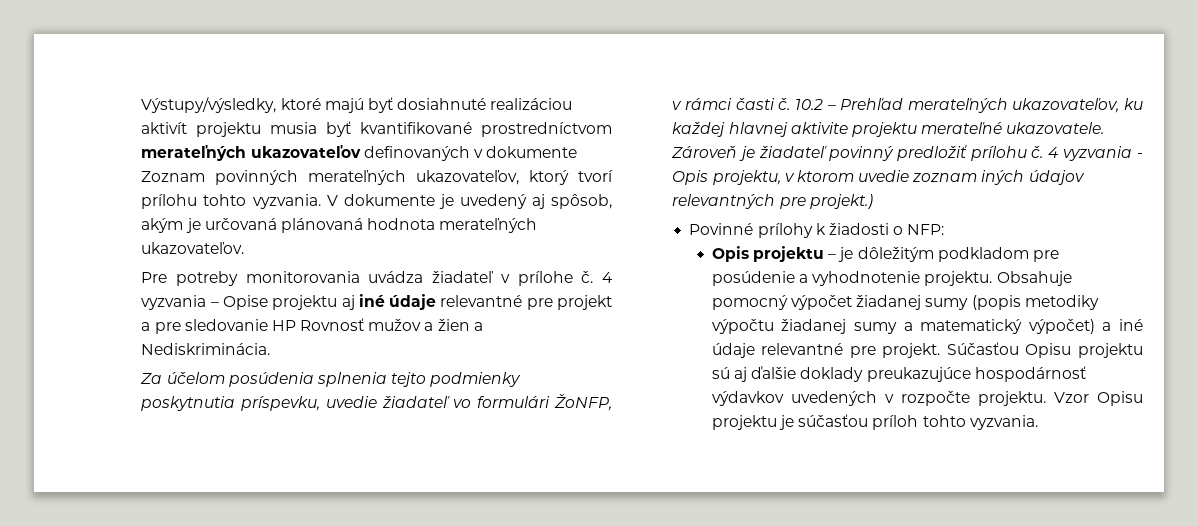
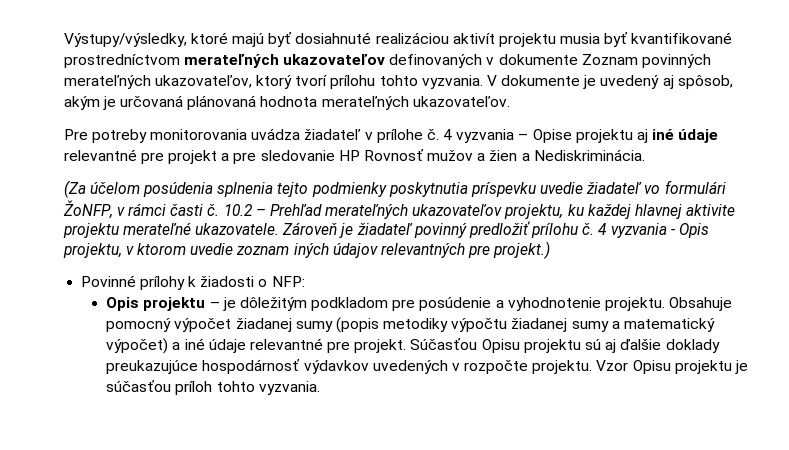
- Za účelom posúdenia splnenia tejto podmienky poskytnutia príspevku, uvedie žiadateľ vo formulári ŽoNFP, v rámci časti č.
+ (Za účelom posúdenia splnenia tejto podmienky poskytnutia príspevku uvedie žiadateľ vo formulári ŽoNFP, v rámci časti č.
- 10.2 – Prehľad merateľných ukazovateľov, ku každej hlavnej aktivite projektu merateľné ukazovatele.
+ 10.2 – Prehľad merateľných ukazovateľov projektu, ku každej hlavnej aktivite projektu merateľné ukazovatele.

